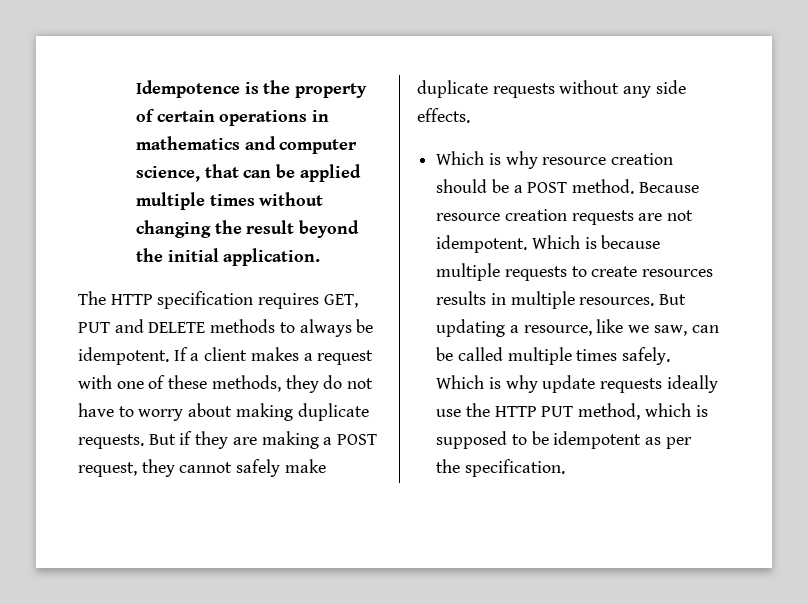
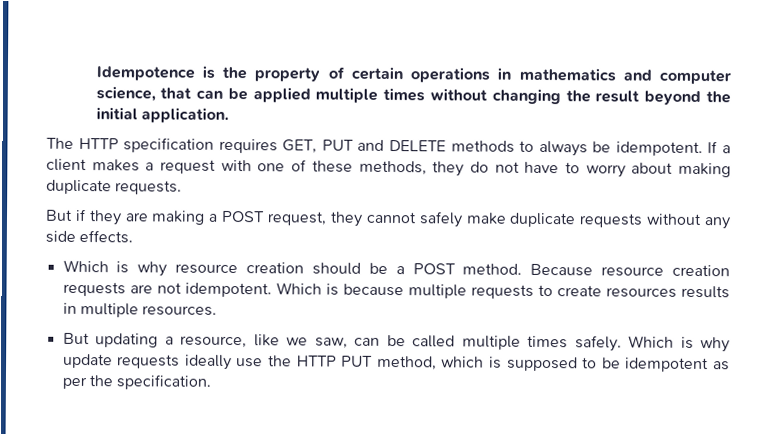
- If a client makes a request with one of these methods, they do not have to worry about making duplicate requests. But if they are making a POST request, they cannot safely make duplicate requests without any side effects.
+ If a client makes a request with one of these methods, they do not have to worry about making duplicate requests.
+ But if they are making a POST request, they cannot safely make duplicate requests without any side effects.
- Which is because multiple requests to create resources results in multiple resources. But updating a resource, like we saw, can be called multiple times safely.
+ Which is because multiple requests to create resources results in multiple resources.
+ But updating a resource, like we saw, can be called multiple times safely.

